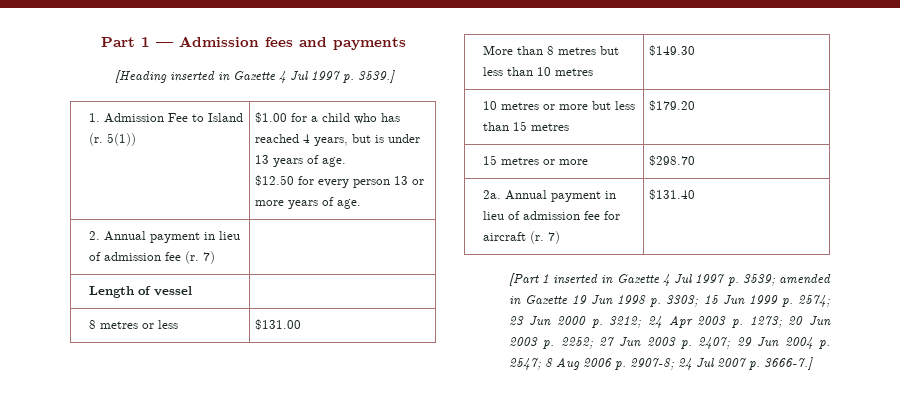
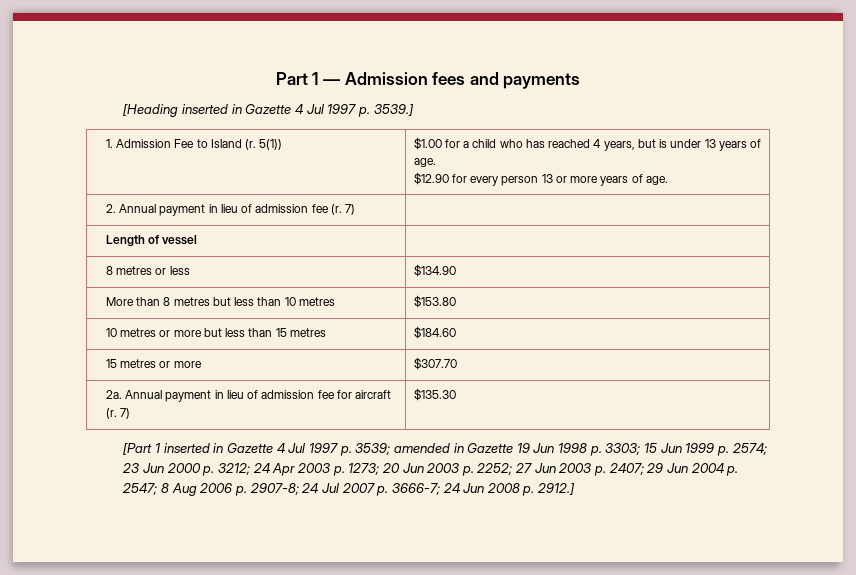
  1. Admission Fee to Island (r. 5(1)) | $1.00 for a child who has reached 4 years, but is under 13 years of age.
- $12.50 for every person 13 or more years of age.
+ $12.90 for every person 13 or more years of age.
- 8 metres or less | $131.00
+ 8 metres or less | $134.90
- More than 8 metres but less than 10 metres | $149.30
+ More than 8 metres but less than 10 metres | $153.80
- 10 metres or more but less than 15 metres | $179.20
+ 10 metres or more but less than 15 metres | $184.60
- 15 metres or more | $298.70
+ 15 metres or more | $307.70
- 2a. Annual payment in lieu of admission fee for aircraft (r. 7) | $131.40
+ 2a. Annual payment in lieu of admission fee for aircraft (r. 7) | $135.30
- [Part 1 inserted in Gazette 4 Jul 1997 p. 3539; amended in Gazette 19 Jun 1998 p. 3303; 15 Jun 1999 p. 2574; 23 Jun 2000 p. 3212; 24 Apr 2003 p. 1273; 20 Jun 2003 p. 2252; 27 Jun 2003 p. 2407; 29 Jun 2004 p. 2547; 8 Aug 2006 p. 2907-8; 24 Jul 2007 p. 3666-7.]
+ [Part 1 inserted in Gazette 4 Jul 1997 p. 3539; amended in Gazette 19 Jun 1998 p. 3303; 15 Jun 1999 p. 2574; 23 Jun 2000 p. 3212; 24 Apr 2003 p. 1273; 20 Jun 2003 p. 2252; 27 Jun 2003 p. 2407; 29 Jun 2004 p. 2547; 8 Aug 2006 p. 2907-8; 24 Jul 2007 p. 3666-7; 24 Jun 2008 p. 2912.]

